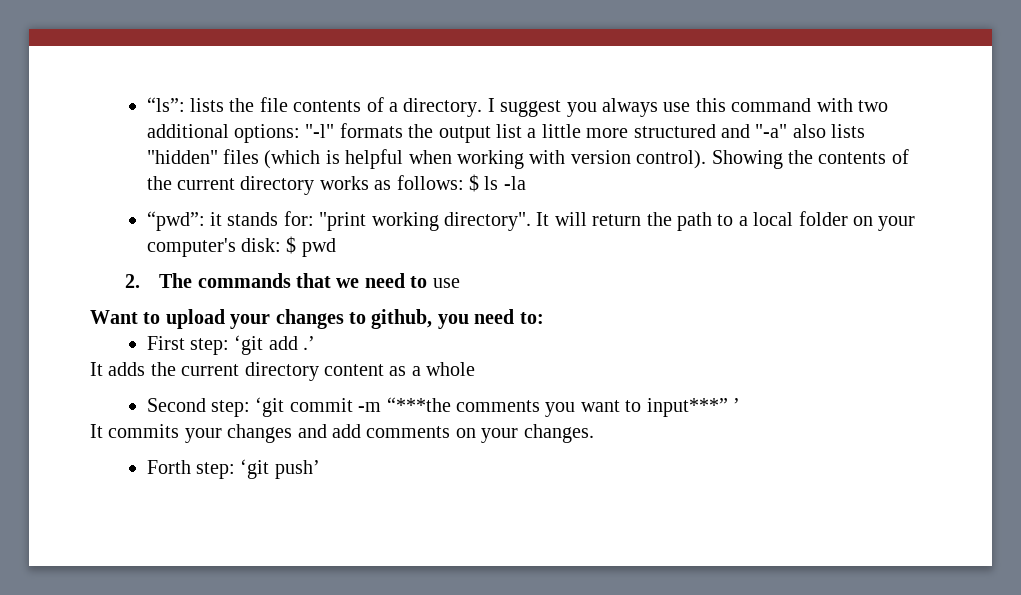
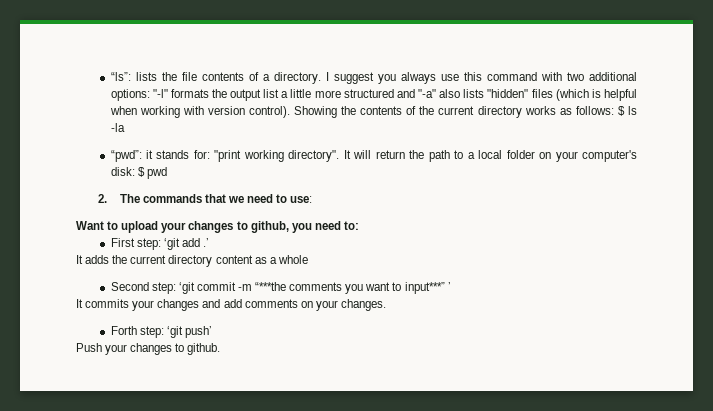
- 2. The commands that we need to use
+ 2. The commands that we need to use:
+ Push your changes to github.

